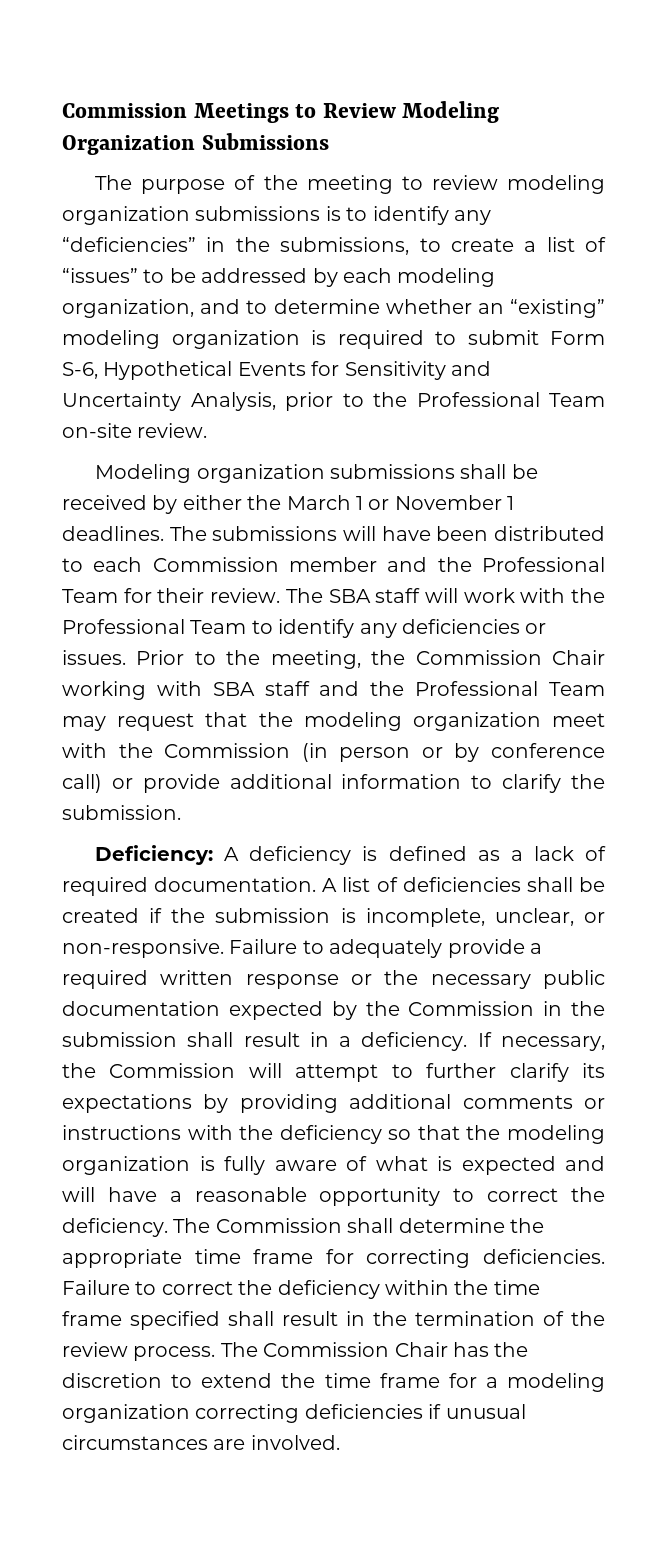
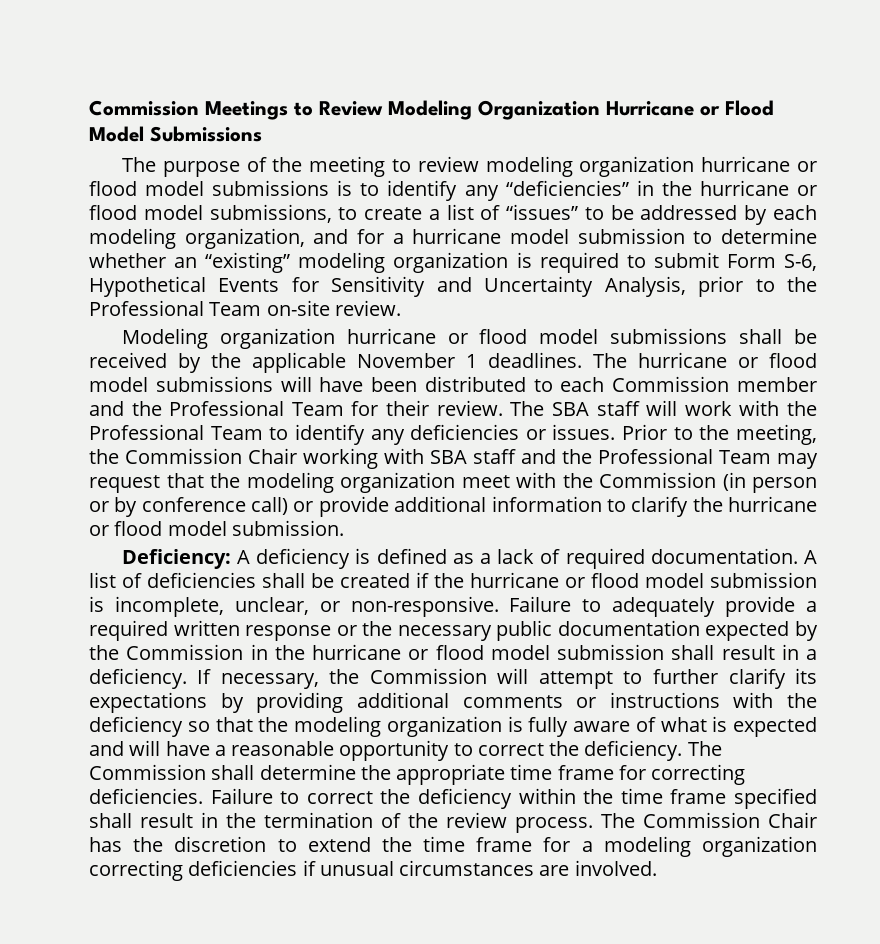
- Commission Meetings to Review Modeling Organization Submissions
+ Commission Meetings to Review Modeling Organization Hurricane or Flood Model Submissions
- The purpose of the meeting to review modeling organization submissions is to identify any “deficiencies” in the submissions, to create a list of “issues” to be addressed by each modeling organization, and to determine whether an “existing” modeling organization is required to submit Form S-6, Hypothetical Events for Sensitivity and Uncertainty Analysis, prior to the Professional Team on-site review.
+ The purpose of the meeting to review modeling organization hurricane or flood model submissions is to identify any “deficiencies” in the hurricane or flood model submissions, to create a list of “issues” to be addressed by each modeling organization, and for a hurricane model submission to determine whether an “existing” modeling organization is required to submit Form S-6, Hypothetical Events for Sensitivity and Uncertainty Analysis, prior to the Professional Team on-site review.
- Modeling organization submissions shall be received by either the March 1 or November 1 deadlines. The submissions will have been distributed to each Commission member and the Professional Team for their review.
+ Modeling organization hurricane or flood model submissions shall be received by the applicable November 1 deadlines. The hurricane or flood model submissions will have been distributed to each Commission member and the Professional Team for their review.
- Prior to the meeting, the Commission Chair working with SBA staff and the Professional Team may request that the modeling organization meet with the Commission (in person or by conference call) or provide additional information to clarify the submission.
+ Prior to the meeting, the Commission Chair working with SBA staff and the Professional Team may request that the modeling organization meet with the Commission (in person or by conference call) or provide additional information to clarify the hurricane or flood model submission.
- A list of deficiencies shall be created if the submission is incomplete, unclear, or non-responsive.
+ A list of deficiencies shall be created if the hurricane or flood model submission is incomplete, unclear, or non-responsive.
- Failure to adequately provide a required written response or the necessary public documentation expected by the Commission in the submission shall result in a deficiency.
+ Failure to adequately provide a required written response or the necessary public documentation expected by the Commission in the hurricane or flood model submission shall result in a deficiency.

